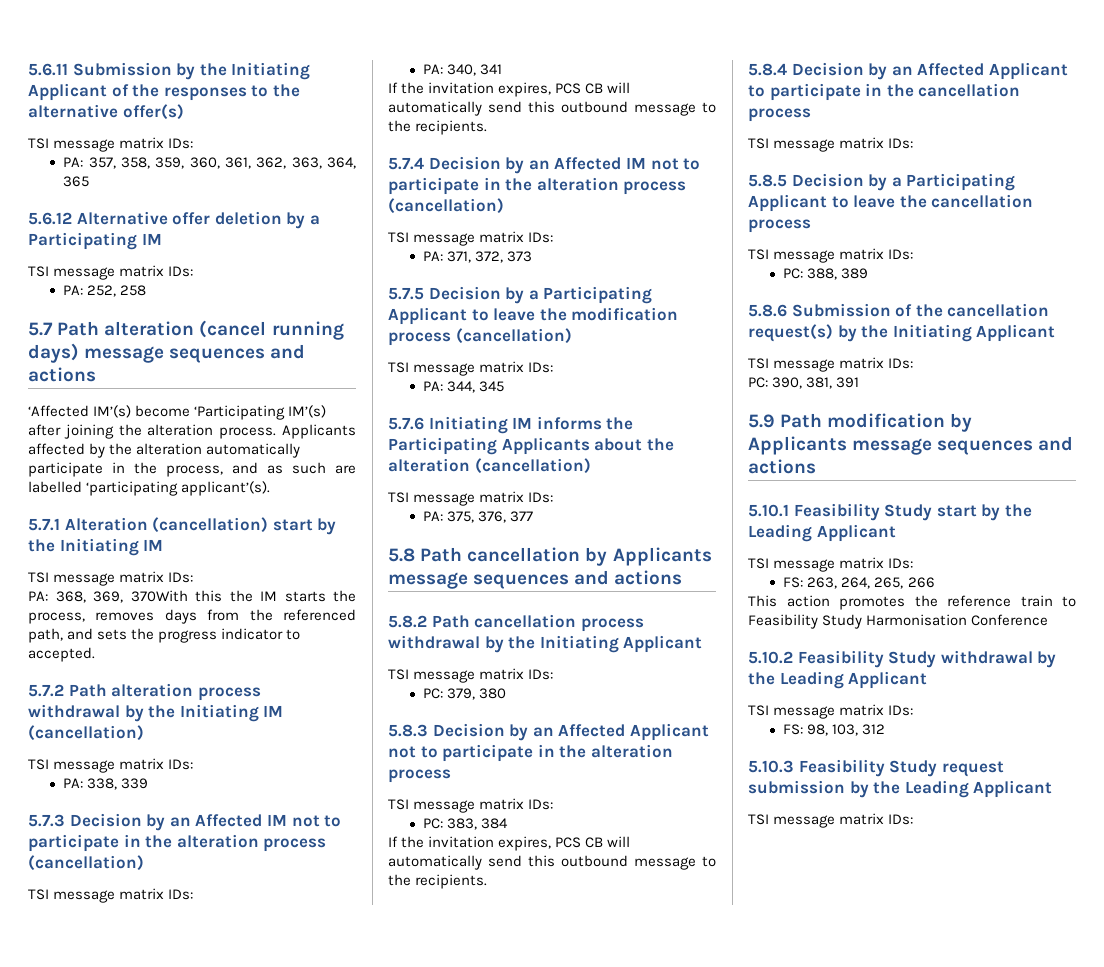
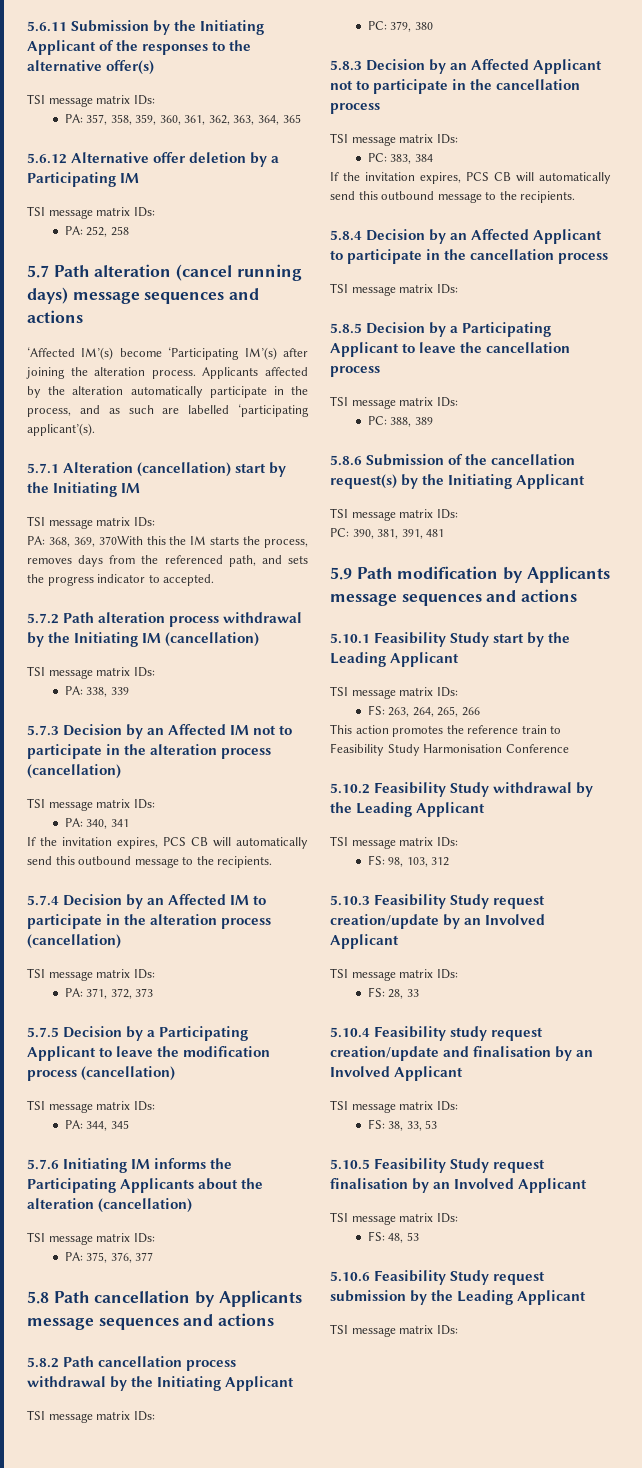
- 5.7.4 Decision by an Affected IM not to participate in the alteration process (cancellation)
+ 5.7.4 Decision by an Affected IM to participate in the alteration process (cancellation)
- 5.8.3 Decision by an Affected Applicant not to participate in the alteration process
+ 5.8.3 Decision by an Affected Applicant not to participate in the cancellation process
- PC: 390, 381, 391
+ PC: 390, 381, 391, 481
- 5.10.3 Feasibility Study request submission by the Leading Applicant
+ 5.10.3 Feasibility Study request creation/update by an Involved Applicant
+ TSI message matrix IDs:
+ FS: 28, 33
+ 5.10.4 Feasibility study request creation/update and finalisation by an Involved Applicant
+ TSI message matrix IDs:
+ FS: 38, 33, 53
+ 5.10.5 Feasibility Study request finalisation by an Involved Applicant
+ TSI message matrix IDs:
+ FS: 48, 53
+ 5.10.6 Feasibility Study request submission by the Leading Applicant

